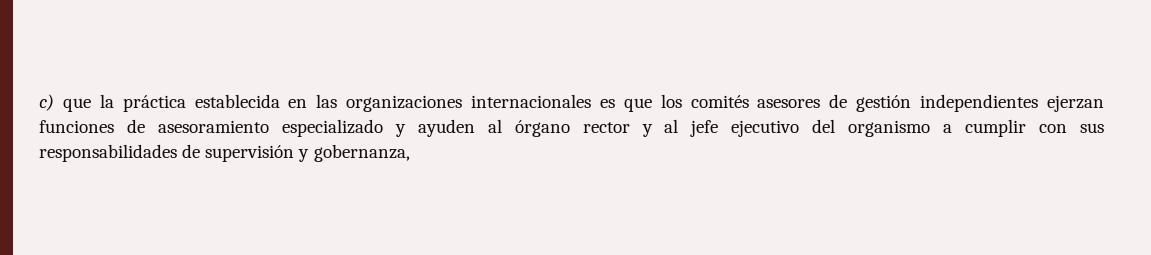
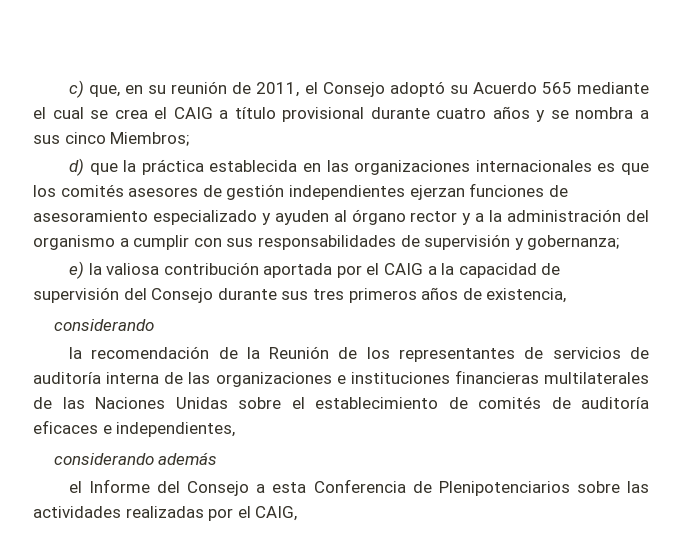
- c) que la práctica establecida en las organizaciones internacionales es que los comités asesores de gestión independientes ejerzan funciones de asesoramiento especializado y ayuden al órgano rector y al jefe ejecutivo del organismo a cumplir con sus responsabilidades de supervisión y gobernanza,
+ c) que, en su reunión de 2011, el Consejo adoptó su Acuerdo 565 mediante el cual se crea el CAIG a título provisional durante cuatro años y se nombra a sus cinco Miembros;
+ d) que la práctica establecida en las organizaciones internacionales es que los comités asesores de gestión independientes ejerzan funciones de asesoramiento especializado y ayuden al órgano rector y a la administración del organismo a cumplir con sus responsabilidades de supervisión y gobernanza;
+ e) la valiosa contribución aportada por el CAIG a la capacidad de supervisión del Consejo durante sus tres primeros años de existencia,
+ considerando
+ la recomendación de la Reunión de los representantes de servicios de auditoría interna de las organizaciones e instituciones financieras multilaterales de las Naciones Unidas sobre el establecimiento de comités de auditoría eficaces e independientes,
+ considerando además
+ el Informe del Consejo a esta Conferencia de Plenipotenciarios sobre las actividades realizadas por el CAIG,

